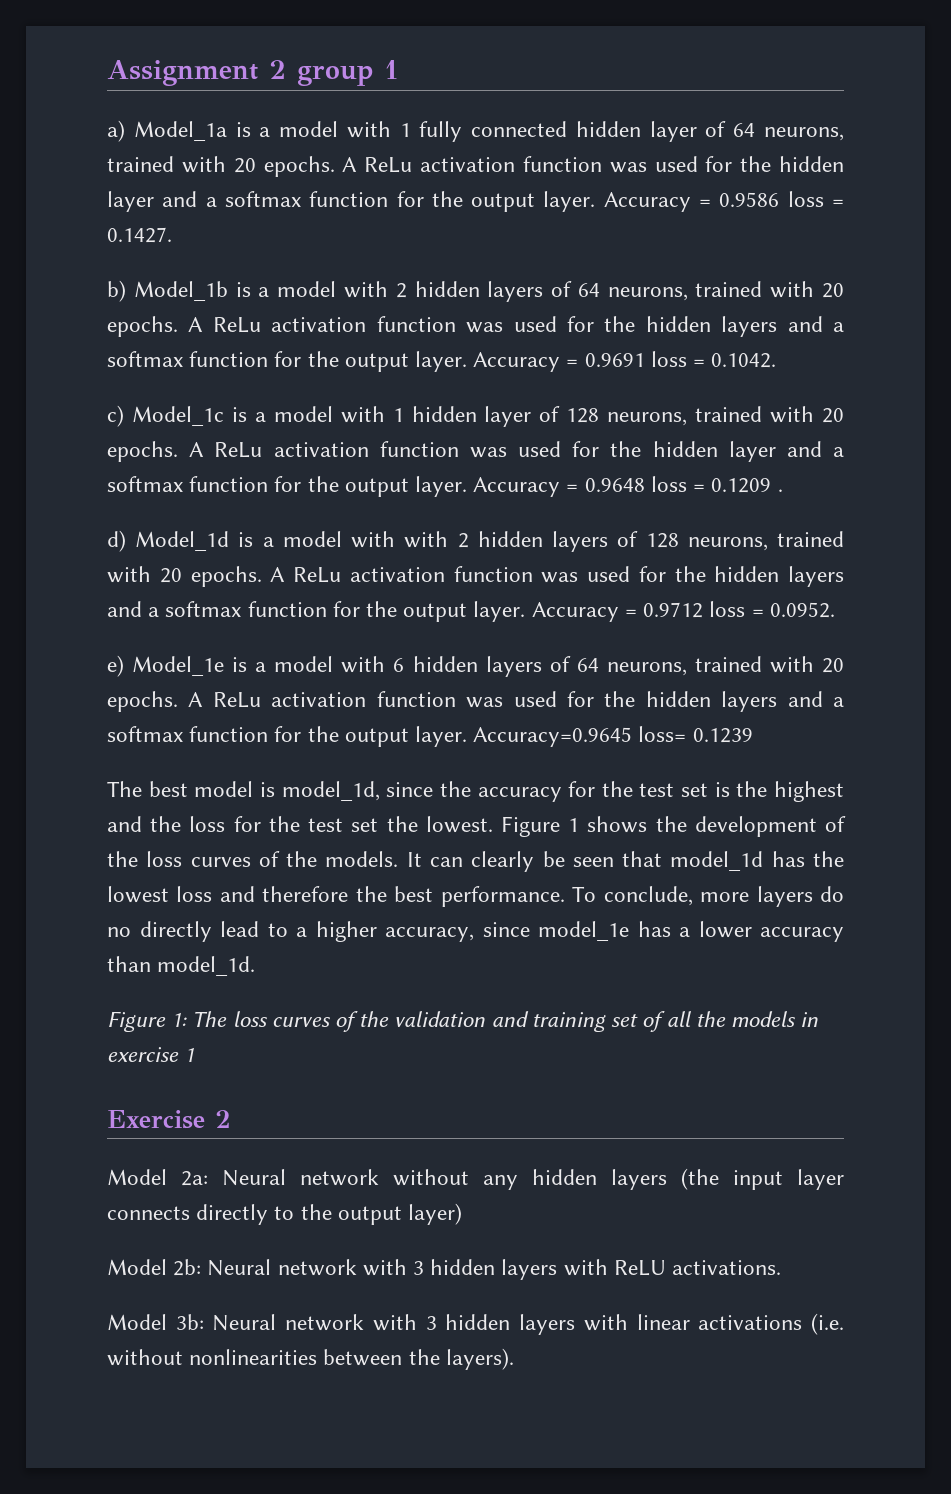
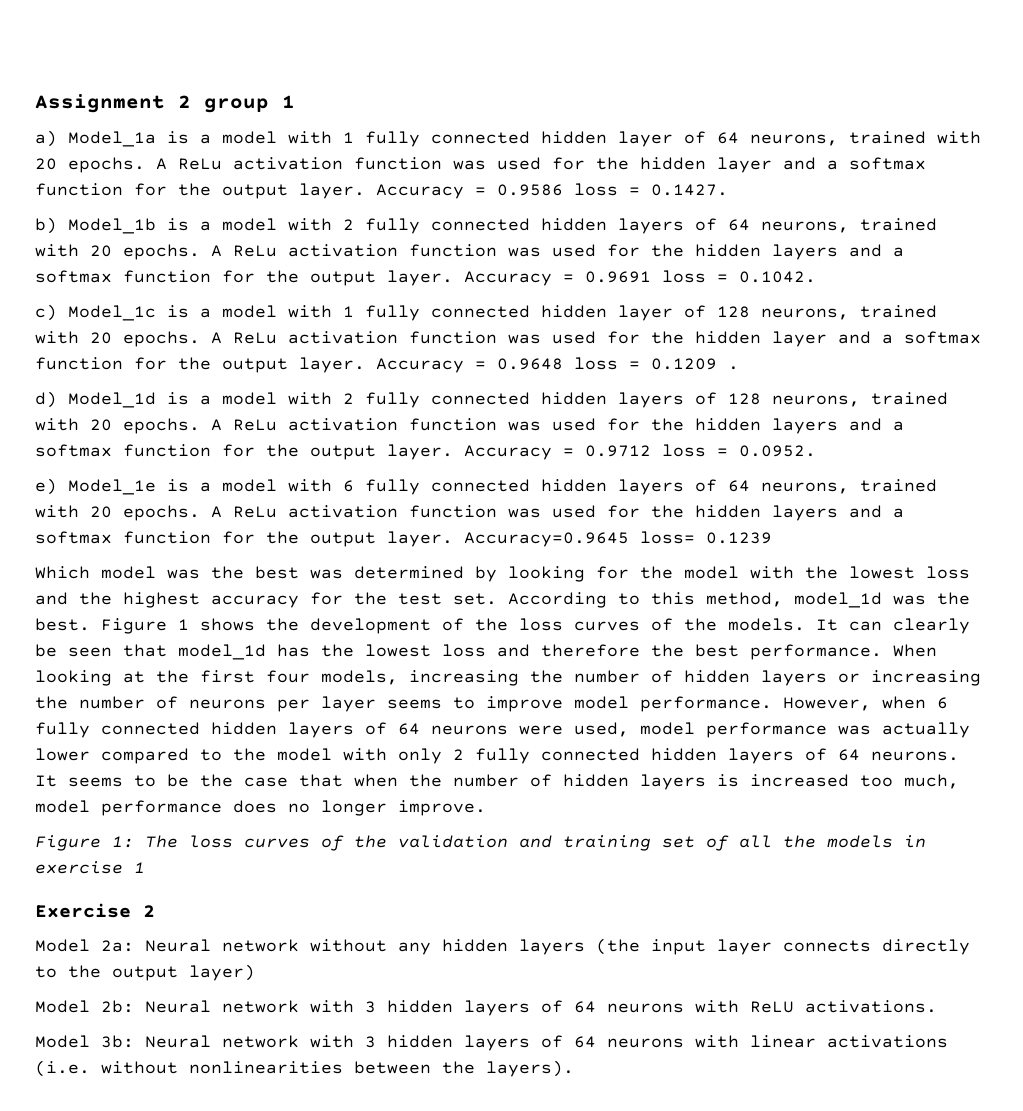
- b) Model_1b is a model with 2 hidden layers of 64 neurons, trained with 20 epochs.
+ b) Model_1b is a model with 2 fully connected hidden layers of 64 neurons, trained with 20 epochs.
- c) Model_1c is a model with 1 hidden layer of 128 neurons, trained with 20 epochs.
+ c) Model_1c is a model with 1 fully connected hidden layer of 128 neurons, trained with 20 epochs.
- d) Model_1d is a model with with 2 hidden layers of 128 neurons, trained with 20 epochs.
+ d) Model_1d is a model with 2 fully connected hidden layers of 128 neurons, trained with 20 epochs.
- e) Model_1e is a model with 6 hidden layers of 64 neurons, trained with 20 epochs.
+ e) Model_1e is a model with 6 fully connected hidden layers of 64 neurons, trained with 20 epochs.
- The best model is model_1d, since the accuracy for the test set is the highest and the loss for the test set the lowest.
+ Which model was the best was determined by looking for the model with the lowest loss and the highest accuracy for the test set. According to this method, model_1d was the best.
- To conclude, more layers do no directly lead to a higher accuracy, since model_1e has a lower accuracy than model_1d.
+ When looking at the first four models, increasing the number of hidden layers or increasing the number of neurons per layer seems to improve model performance. However, when 6 fully connected hidden layers of 64 neurons were used, model performance was actually lower compared to the model with only 2 fully connected hidden layers of 64 neurons. It seems to be the case that when the number of hidden layers is increased too much, model performance does no longer improve.
- Model 2b: Neural network with 3 hidden layers with ReLU activations.
+ Model 2b: Neural network with 3 hidden layers of 64 neurons with ReLU activations.
- Model 3b: Neural network with 3 hidden layers with linear activations (i.e. without nonlinearities between the layers).
+ Model 3b: Neural network with 3 hidden layers of 64 neurons with linear activations (i.e. without nonlinearities between the layers).

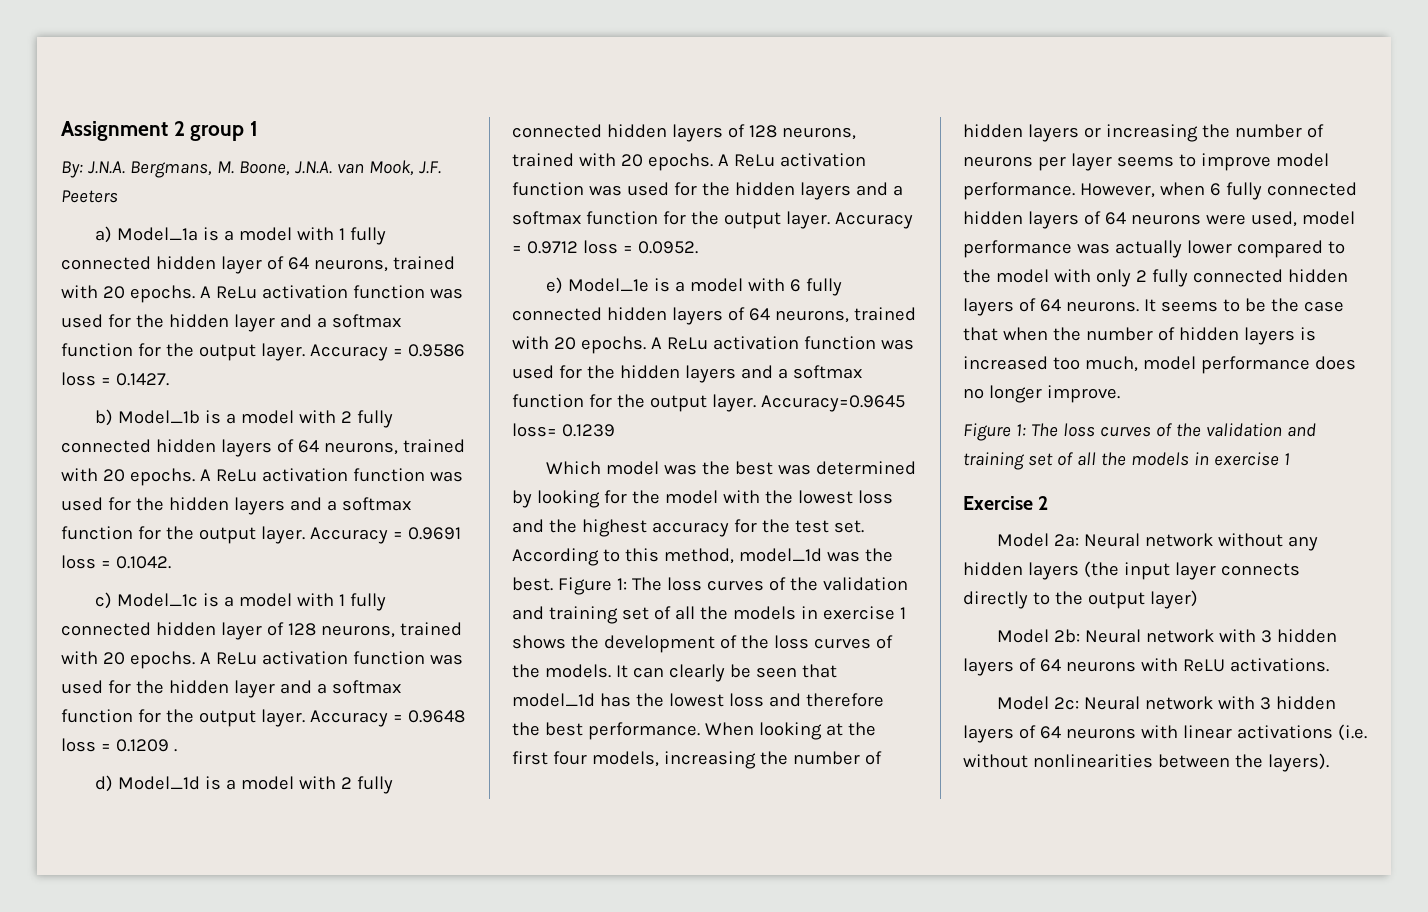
+ By: J.N.A. Bergmans, M. Boone, J.N.A. van Mook, J.F. Peeters
- Figure 1 shows the development of the loss curves of the models.
+ Figure 1: The loss curves of the validation and training set of all the models in exercise 1 shows the development of the loss curves of the models.
- Model 3b: Neural network with 3 hidden layers of 64 neurons with linear activations (i.e. without nonlinearities between the layers).
+ Model 2c: Neural network with 3 hidden layers of 64 neurons with linear activations (i.e. without nonlinearities between the layers).

